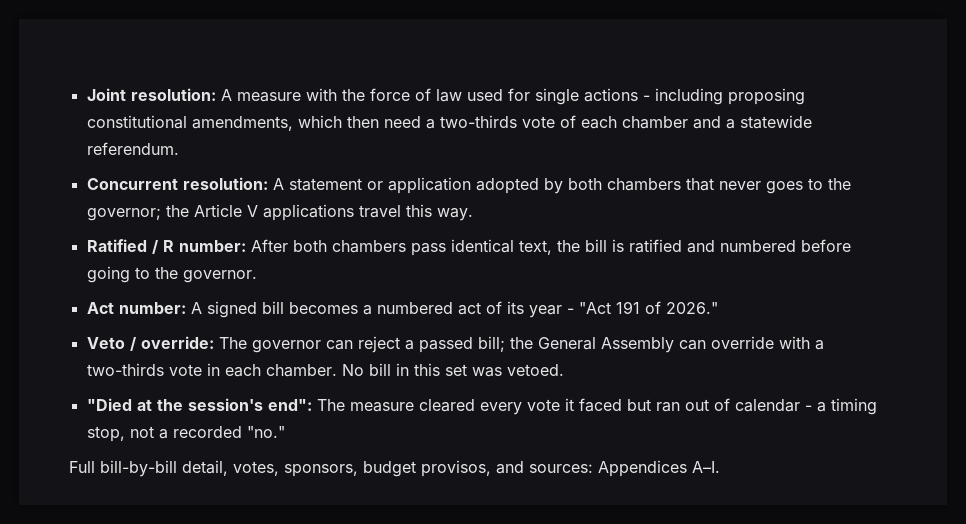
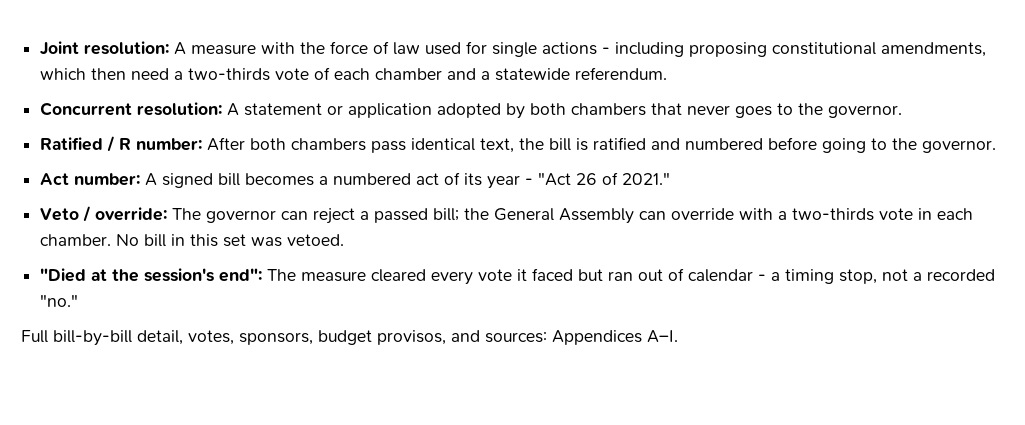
- Concurrent resolution: A statement or application adopted by both chambers that never goes to the governor; the Article V applications travel this way.
+ Concurrent resolution: A statement or application adopted by both chambers that never goes to the governor.
- Act number: A signed bill becomes a numbered act of its year - "Act 191 of 2026."
+ Act number: A signed bill becomes a numbered act of its year - "Act 26 of 2021."

